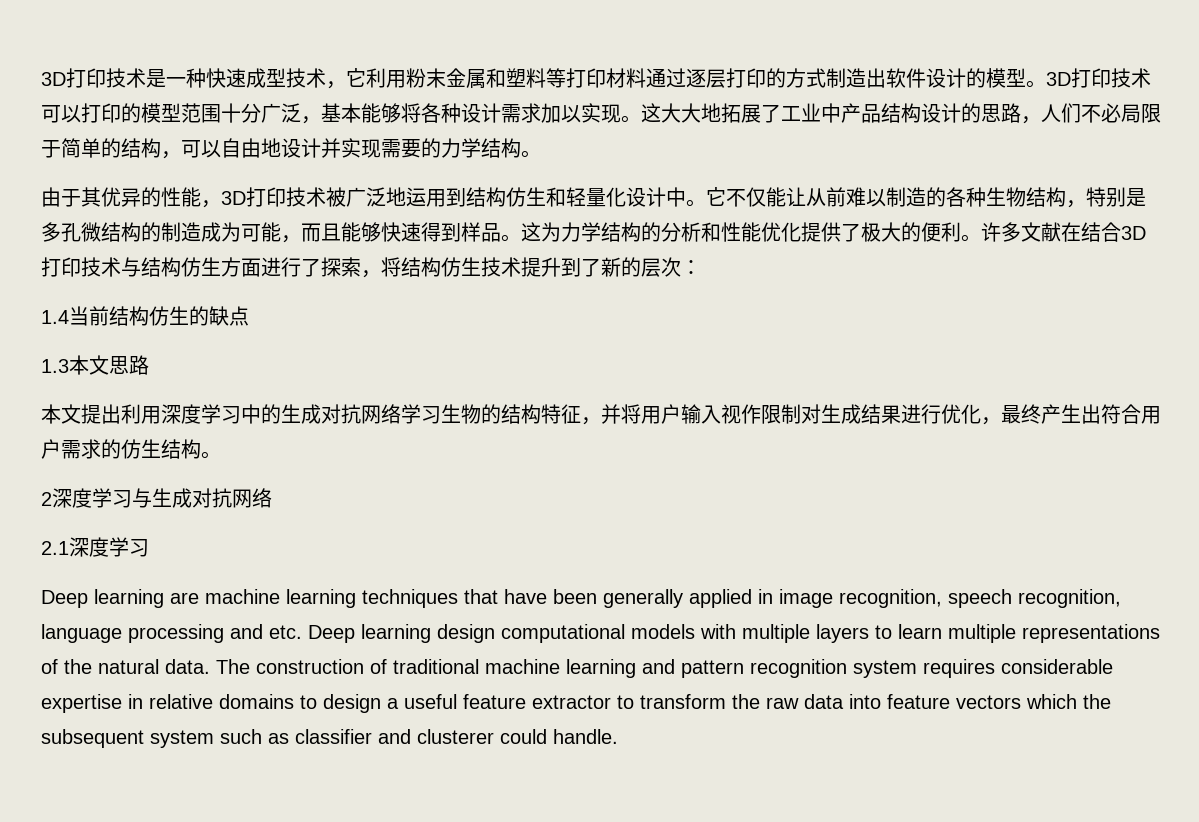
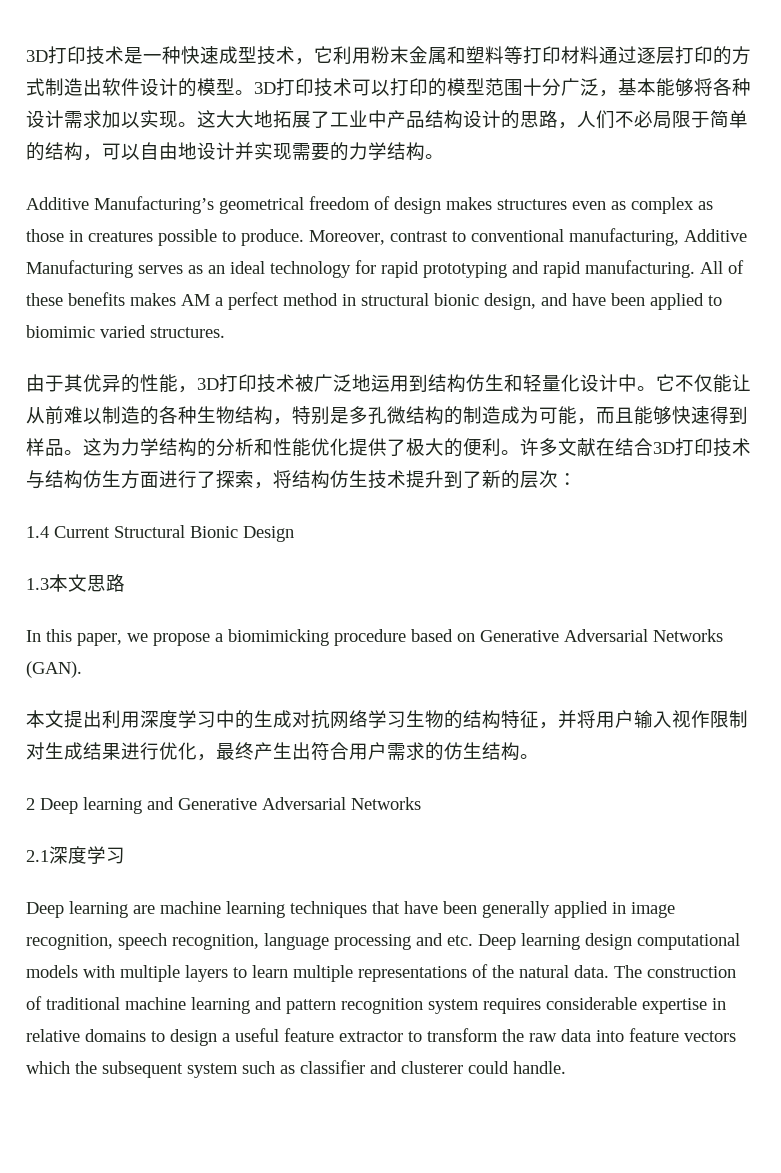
+ Additive Manufacturing’s geometrical freedom of design makes structures even as complex as those in creatures possible to produce. Moreover, contrast to conventional manufacturing, Additive Manufacturing serves as an ideal technology for rapid prototyping and rapid manufacturing. All of these benefits makes AM a perfect method in structural bionic design, and have been applied to biomimic varied structures.
- 1.4当前结构仿生的缺点
+ 1.4 Current Structural Bionic Design
+ In this paper, we propose a biomimicking procedure based on Generative Adversarial Networks (GAN).
- 2深度学习与生成对抗网络
+ 2 Deep learning and Generative Adversarial Networks

